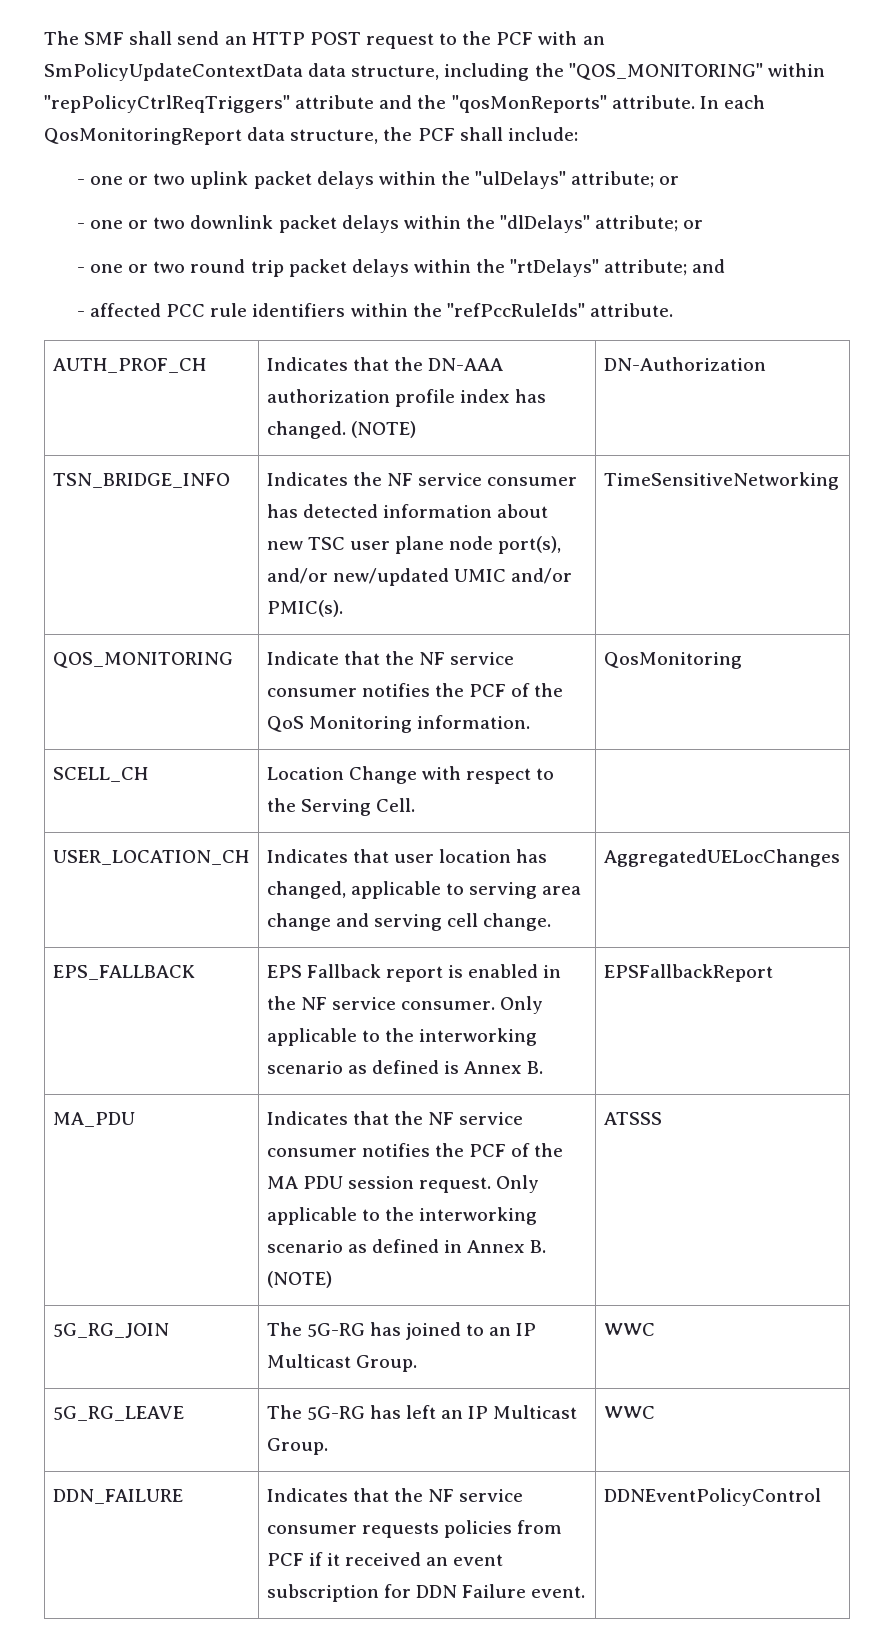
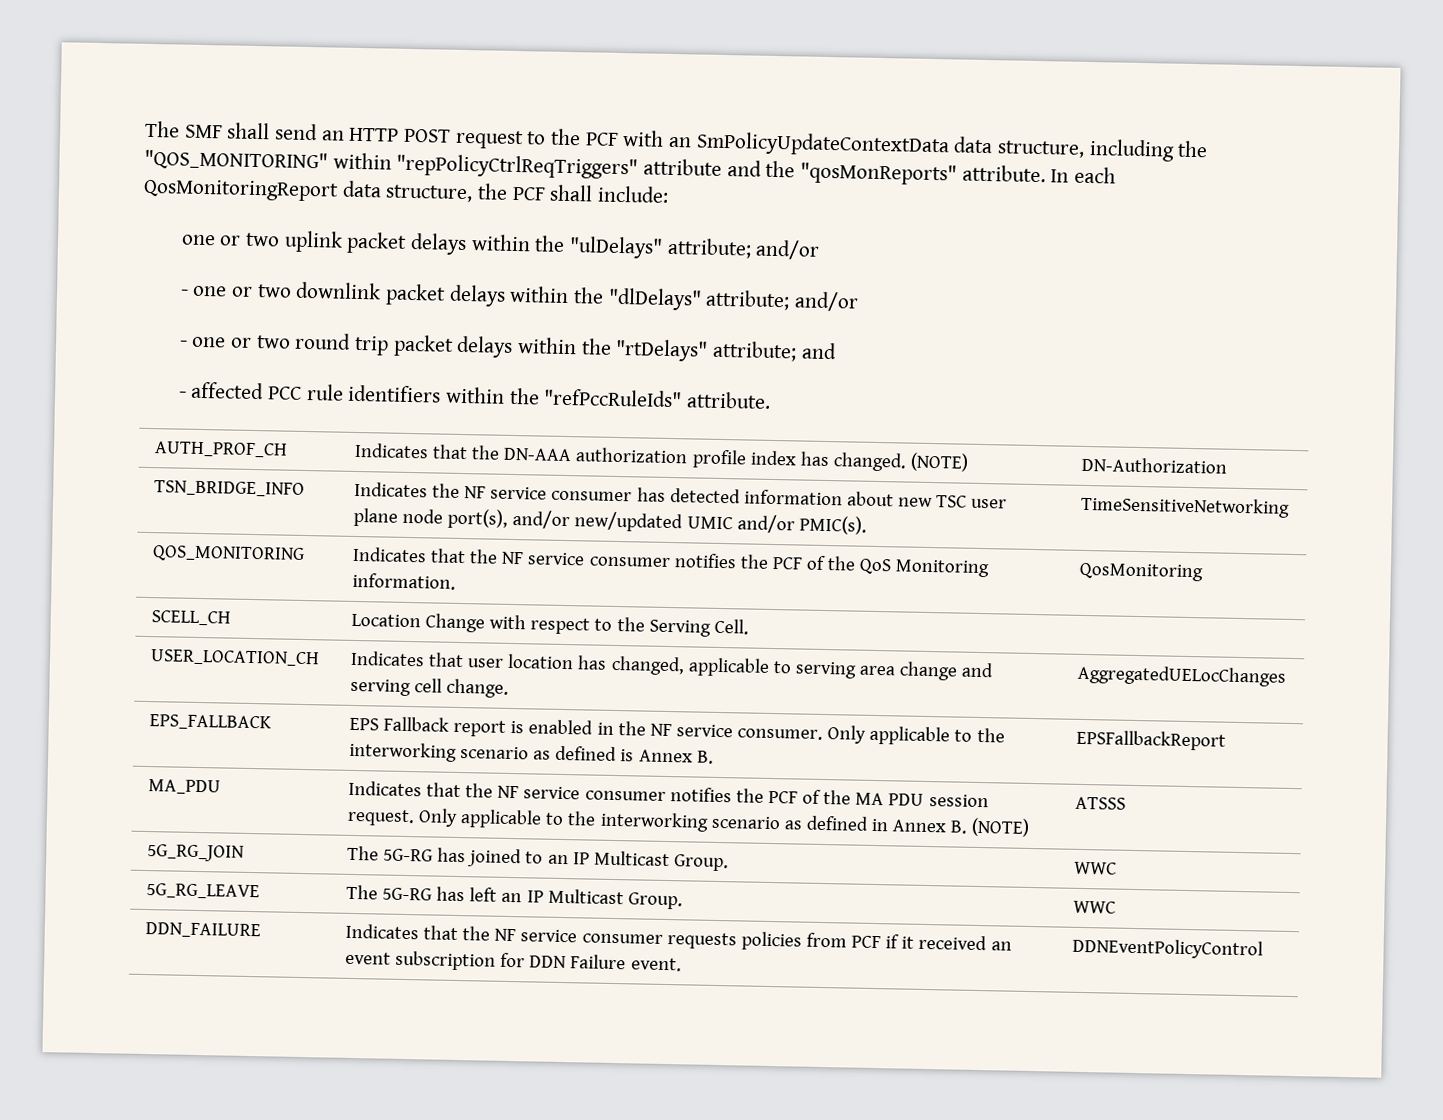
- - one or two uplink packet delays within the "ulDelays" attribute; or
+ one or two uplink packet delays within the "ulDelays" attribute; and/or
- - one or two downlink packet delays within the "dlDelays" attribute; or
+ - one or two downlink packet delays within the "dlDelays" attribute; and/or
- QOS_MONITORING | Indicate that the NF service consumer notifies the PCF of the QoS Monitoring information. | QosMonitoring
+ QOS_MONITORING | Indicates that the NF service consumer notifies the PCF of the QoS Monitoring information. | QosMonitoring

